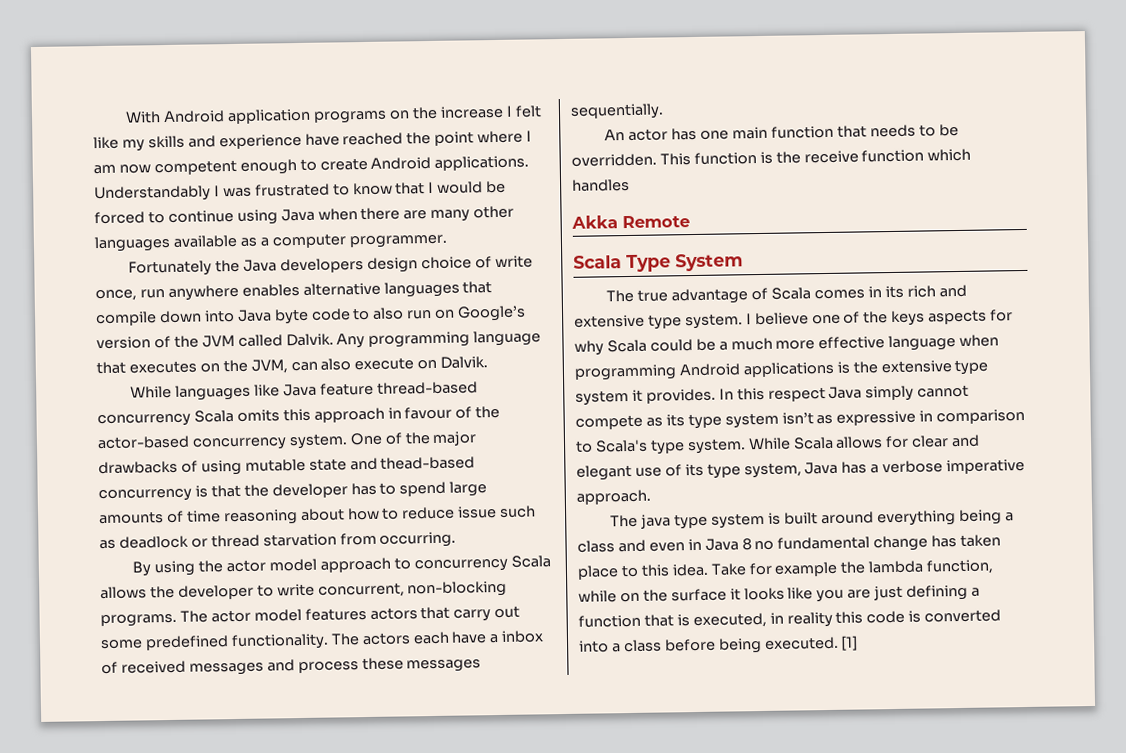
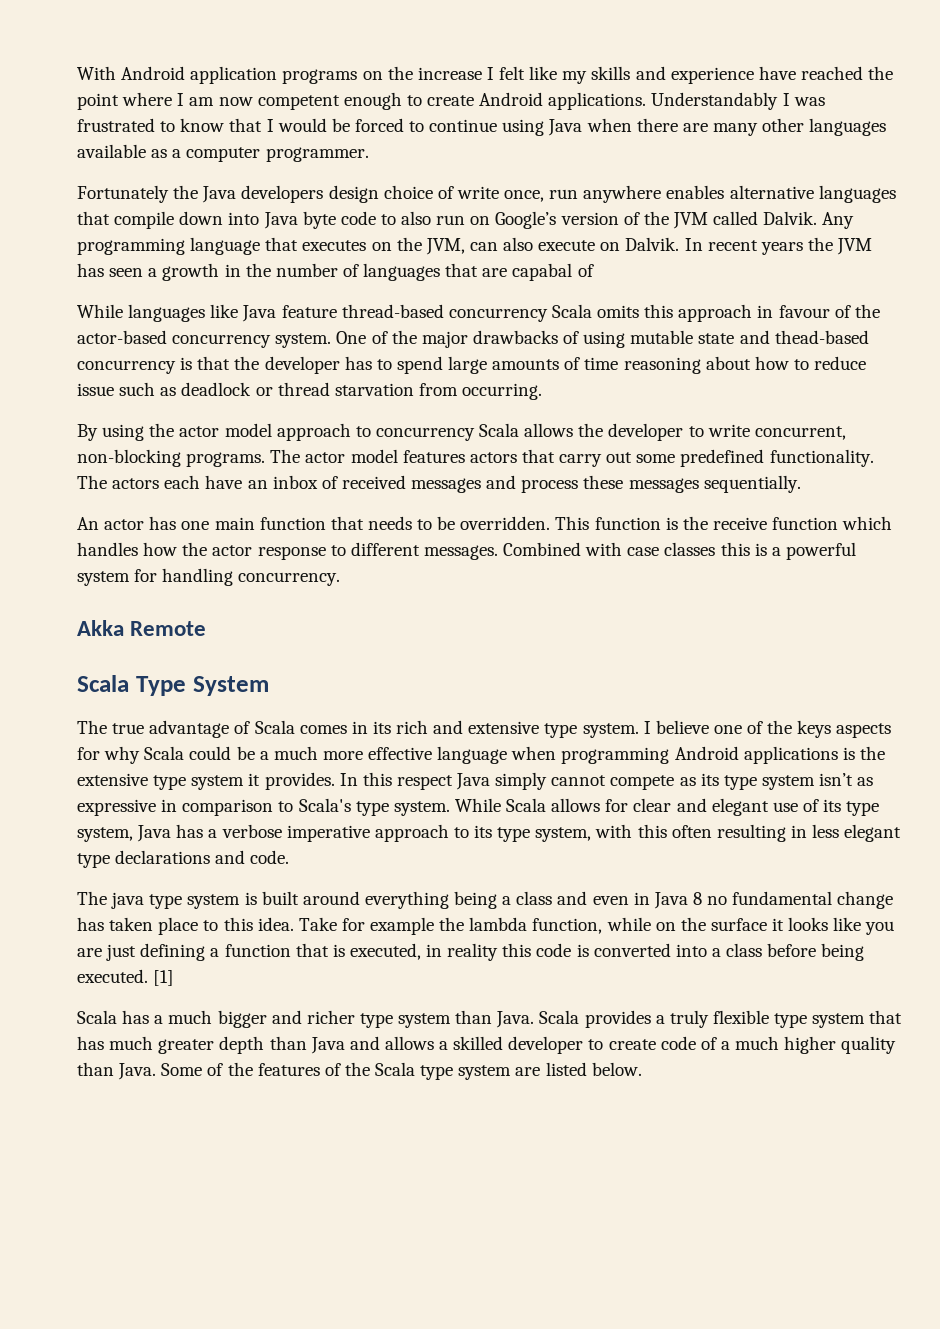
+ In recent years the JVM has seen a growth in the number of languages that are capabal of
- The actors each have a inbox of received messages and process these messages sequentially.
+ The actors each have an inbox of received messages and process these messages sequentially.
- This function is the receive function which handles
+ This function is the receive function which handles how the actor response to different messages. Combined with case classes this is a powerful system for handling concurrency.
- While Scala allows for clear and elegant use of its type system, Java has a verbose imperative approach.
+ While Scala allows for clear and elegant use of its type system, Java has a verbose imperative approach to its type system, with this often resulting in less elegant type declarations and code.
+ Scala has a much bigger and richer type system than Java. Scala provides a truly flexible type system that has much greater depth than Java and allows a skilled developer to create code of a much higher quality than Java. Some of the features of the Scala type system are listed below.

